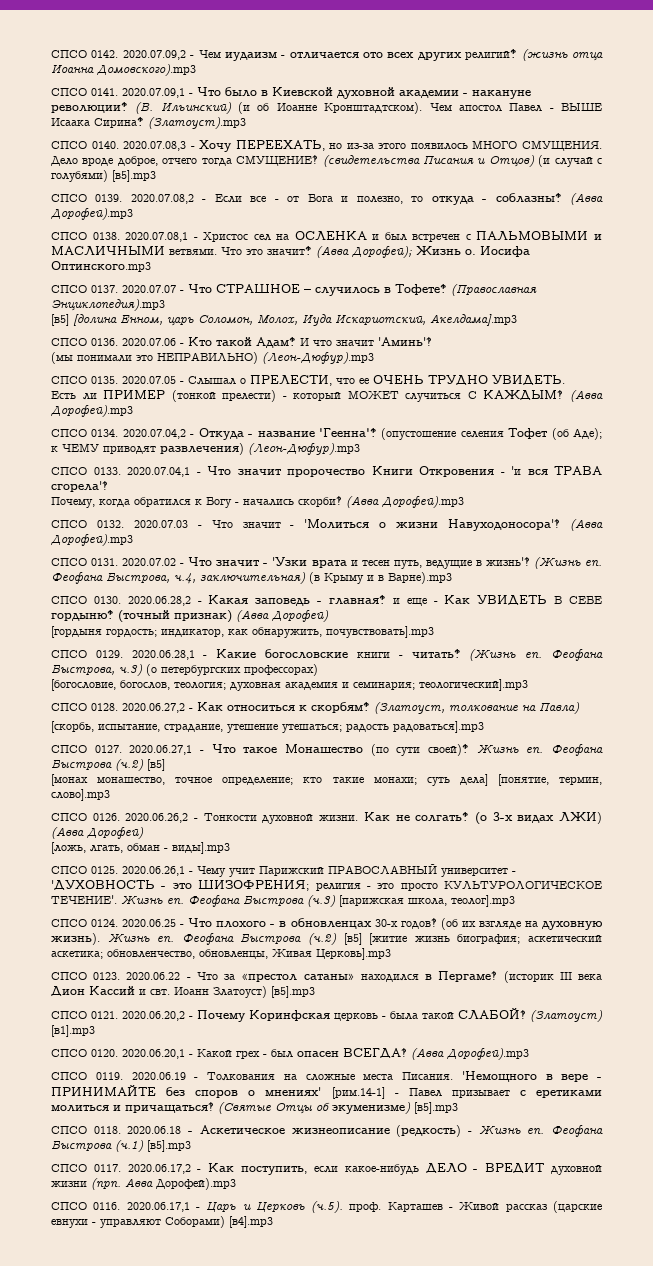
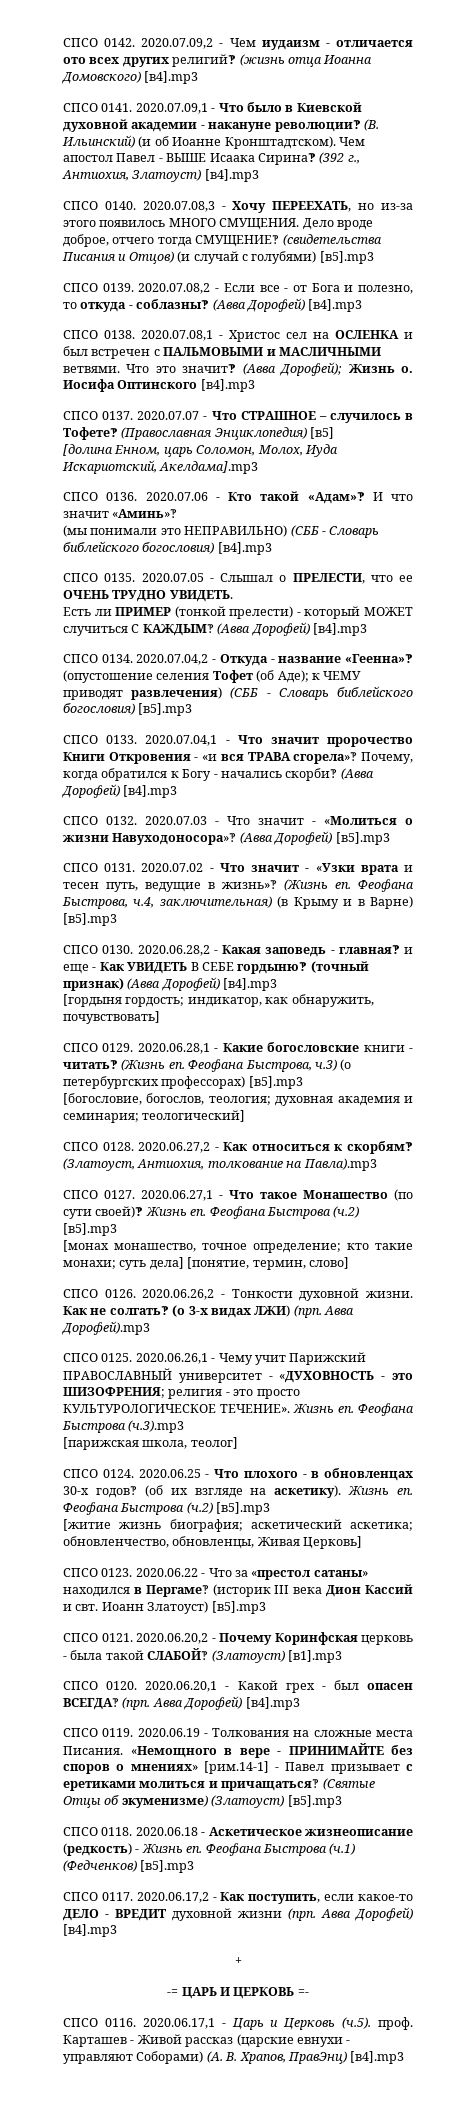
- 2020.07.09,2 - Чем иудаизм - отличается ото всех других религий‽ (жизнь отца Иоанна Домовского).mp3
+ 2020.07.09,2 - Чем иудаизм - отличается ото всех других религий‽ (жизнь отца Иоанна Домовского) [в4].mp3
- Чем апостол Павел - ВЫШЕ Исаака Сирина‽ (Златоуст).mp3
+ Чем апостол Павел - ВЫШЕ Исаака Сирина‽ (392 г., Антиохия, Златоуст) [в4].mp3
- 2020.07.08,2 - Если все - от Бога и полезно, то откуда - соблазны‽ (Авва Дорофей).mp3
+ 2020.07.08,2 - Если все - от Бога и полезно, то откуда - соблазны‽ (Авва Дорофей) [в4].mp3
- Иосифа Оптинского.mp3
+ Иосифа Оптинского [в4].mp3
- 2020.07.07 - Что СТРАШНОЕ – случилось в Тофете‽ (Православная Энциклопедия).mp3
- [в5] [долина Енном, царь Соломон, Молох, Иуда Искариотский, Акелдама].mp3
+ 2020.07.07 - Что СТРАШНОЕ – случилось в Тофете‽ (Православная Энциклопедия) [в5]
+ [долина Енном, царь Соломон, Молох, Иуда Искариотский, Акелдама].mp3
- 2020.07.06 - Кто такой Адам‽ И что значит 'Аминь'‽
+ 2020.07.06 - Кто такой «Адам»‽ И что значит «Аминь»‽
- (мы понимали это НЕПРАВИЛЬНО) (Леон-Дюфур).mp3
+ (мы понимали это НЕПРАВИЛЬНО) (СББ - Словарь библейского богословия) [в4].mp3
- Есть ли ПРИМЕР (тонкой прелести) - который МОЖЕТ случиться С КАЖДЫМ‽ (Авва Дорофей).mp3
+ Есть ли ПРИМЕР (тонкой прелести) - который МОЖЕТ случиться С КАЖДЫМ‽ (Авва Дорофей) [в4].mp3
- 2020.07.04,2 - Откуда - название 'Геенна'‽ (опустошение селения Тофет (об Аде); к ЧЕМУ приводят развлечения) (Леон-Дюфур).mp3
+ 2020.07.04,2 - Откуда - название «Геенна»‽ (опустошение селения Тофет (об Аде); к ЧЕМУ приводят развлечения) (СББ - Словарь библейского богословия) [в5].mp3
- 2020.07.04,1 - Что значит пророчество Книги Откровения - 'и вся ТРАВА сгорела'‽
- Почему, когда обратился к Богу - начались скорби‽ (Авва Дорофей).mp3
+ 2020.07.04,1 - Что значит пророчество Книги Откровения - «и вся ТРАВА сгорела»‽ Почему, когда обратился к Богу - начались скорби‽ (Авва Дорофей) [в4].mp3
- 2020.07.03 - Что значит - 'Молиться о жизни Навуходоносора'‽ (Авва Дорофей).mp3
+ 2020.07.03 - Что значит - «Молиться о жизни Навуходоносора»‽ (Авва Дорофей) [в5].mp3
- 2020.07.02 - Что значит - 'Узки врата и тесен путь, ведущие в жизнь'‽ (Жизнь еп.
+ 2020.07.02 - Что значит - «Узки врата и тесен путь, ведущие в жизнь»‽ (Жизнь еп.
- Феофана Быстрова, ч.4, заключительная) (в Крыму и в Варне).mp3
+ Феофана Быстрова, ч.4, заключительная) (в Крыму и в Варне) [в5].mp3
- 2020.06.28,2 - Какая заповедь - главная‽ и еще - Как УВИДЕТЬ В СЕБЕ гордыню‽ (точный признак) (Авва Дорофей)
+ 2020.06.28,2 - Какая заповедь - главная‽ и еще - Как УВИДЕТЬ В СЕБЕ гордыню‽ (точный признак) (Авва Дорофей) [в4].mp3
- [гордыня гордость; индикатор, как обнаружить, почувствовать].mp3
+ [гордыня гордость; индикатор, как обнаружить, почувствовать]
- Феофана Быстрова, ч.3) (о петербургских профессорах)
+ Феофана Быстрова, ч.3) (о петербургских профессорах) [в5].mp3
- [богословие, богослов, теология; духовная академия и семинария; теологический].mp3
+ [богословие, богослов, теология; духовная академия и семинария; теологический]
- 2020.06.27,2 - Как относиться к скорбям‽ (Златоуст, толкование на Павла)
- [скорбь, испытание, страдание, утешение утешаться; радость радоваться].mp3
+ 2020.06.27,2 - Как относиться к скорбям‽ (Златоуст, Антиохия, толкование на Павла).mp3
- 2020.06.27,1 - Что такое Монашество (по сути своей)‽ Жизнь еп. Феофана Быстрова (ч.2) [в5]
+ 2020.06.27,1 - Что такое Монашество (по сути своей)‽ Жизнь еп. Феофана Быстрова (ч.2) [в5].mp3
- [монах монашество, точное определение; кто такие монахи; суть дела] [понятие, термин, слово].mp3
+ [монах монашество, точное определение; кто такие монахи; суть дела] [понятие, термин, слово]
- Как не солгать‽ (о 3-х видах ЛЖИ) (Авва Дорофей)
- [ложь, лгать, обман - виды].mp3
+ Как не солгать‽ (о 3-х видах ЛЖИ) (прп. Авва Дорофей).mp3
- 2020.06.26,1 - Чему учит Парижский ПРАВОСЛАВНЫЙ университет - 'ДУХОВНОСТЬ - это ШИЗОФРЕНИЯ; религия - это просто КУЛЬТУРОЛОГИЧЕСКОЕ ТЕЧЕНИЕ'. Жизнь еп. Феофана Быстрова (ч.3) [парижская школа, теолог].mp3
+ 2020.06.26,1 - Чему учит Парижский ПРАВОСЛАВНЫЙ университет - «ДУХОВНОСТЬ - это ШИЗОФРЕНИЯ; религия - это просто КУЛЬТУРОЛОГИЧЕСКОЕ ТЕЧЕНИЕ». Жизнь еп. Феофана Быстрова (ч.3).mp3
+ [парижская школа, теолог]
- 2020.06.25 - Что плохого - в обновленцах 30-х годов‽ (об их взгляде на духовную жизнь). Жизнь еп. Феофана Быстрова (ч.2) [в5] [житие жизнь биография; аскетический аскетика; обновленчество, обновленцы, Живая Церковь].mp3
+ 2020.06.25 - Что плохого - в обновленцах 30-х годов‽ (об их взгляде на аскетику). Жизнь еп. Феофана Быстрова (ч.2) [в5].mp3
+ [житие жизнь биография; аскетический аскетика; обновленчество, обновленцы, Живая Церковь]
- 2020.06.20,1 - Какой грех - был опасен ВСЕГДА‽ (Авва Дорофей).mp3
+ 2020.06.20,1 - Какой грех - был опасен ВСЕГДА‽ (прп. Авва Дорофей) [в4].mp3
- 'Немощного в вере - ПРИНИМАЙТЕ без споров о мнениях' [рим.14-1] - Павел призывает с еретиками молиться и причащаться‽ (Святые Отцы об экуменизме) [в5].mp3
+ «Немощного в вере - ПРИНИМАЙТЕ без споров о мнениях» [рим.14-1] - Павел призывает с еретиками молиться и причащаться‽ (Святые Отцы об экуменизме) (Златоуст) [в5].mp3
- Феофана Быстрова (ч.1) [в5].mp3
+ Феофана Быстрова (ч.1) (Федченков) [в5].mp3
- 2020.06.17,2 - Как поступить, если какое-нибудь ДЕЛО - ВРЕДИТ духовной жизни (прп. Авва Дорофей).mp3
+ 2020.06.17,2 - Как поступить, если какое-то ДЕЛО - ВРЕДИТ духовной жизни (прп. Авва Дорофей) [в4].mp3
+ +
+ -= ЦАРЬ И ЦЕРКОВЬ =-
- Карташев - Живой рассказ (царские евнухи - управляют Соборами) [в4].mp3
+ Карташев - Живой рассказ (царские евнухи - управляют Соборами) (А. В. Храпов, ПравЭнц) [в4].mp3

